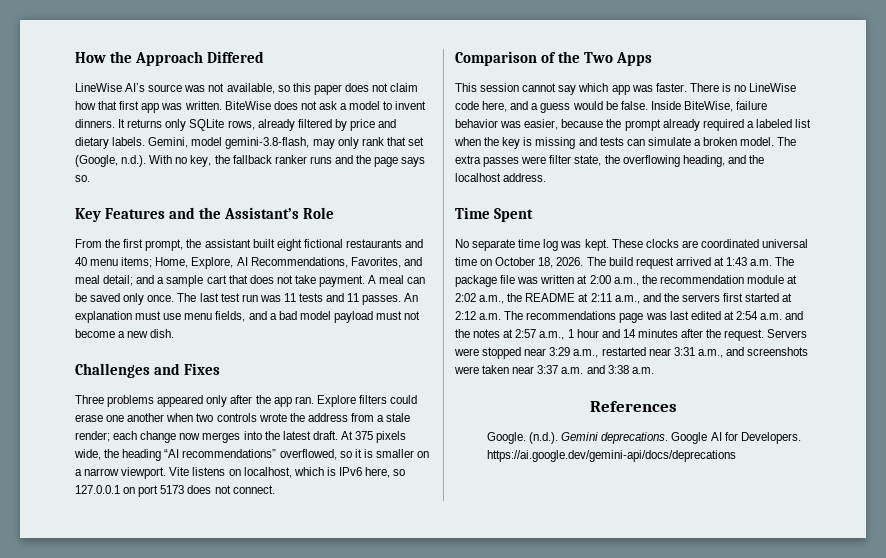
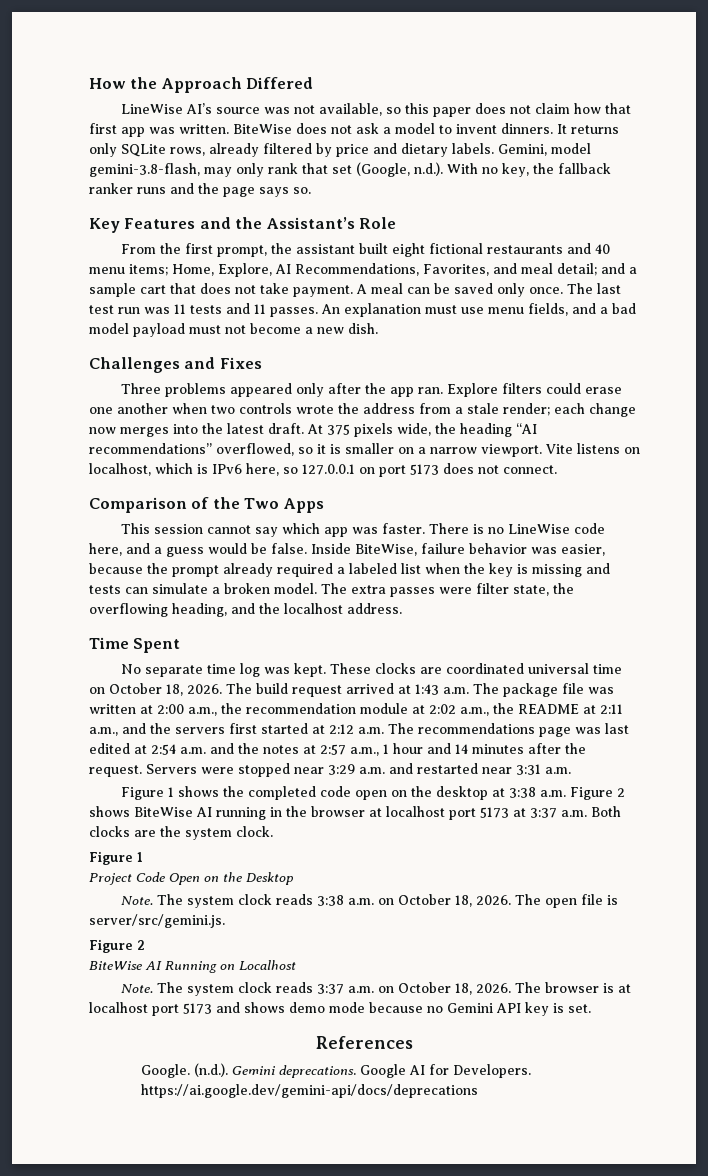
- Servers were stopped near 3:29 a.m., restarted near 3:31 a.m., and screenshots were taken near 3:37 a.m. and 3:38 a.m.
+ Servers were stopped near 3:29 a.m. and restarted near 3:31 a.m.
+ Figure 1 shows the completed code open on the desktop at 3:38 a.m. Figure 2 shows BiteWise AI running in the browser at localhost port 5173 at 3:37 a.m. Both clocks are the system clock.
+ Figure 1
+ Project Code Open on the Desktop
+ Note. The system clock reads 3:38 a.m. on October 18, 2026. The open file is server/src/gemini.js.
+ Figure 2
+ BiteWise AI Running on Localhost
+ Note. The system clock reads 3:37 a.m. on October 18, 2026. The browser is at localhost port 5173 and shows demo mode because no Gemini API key is set.

